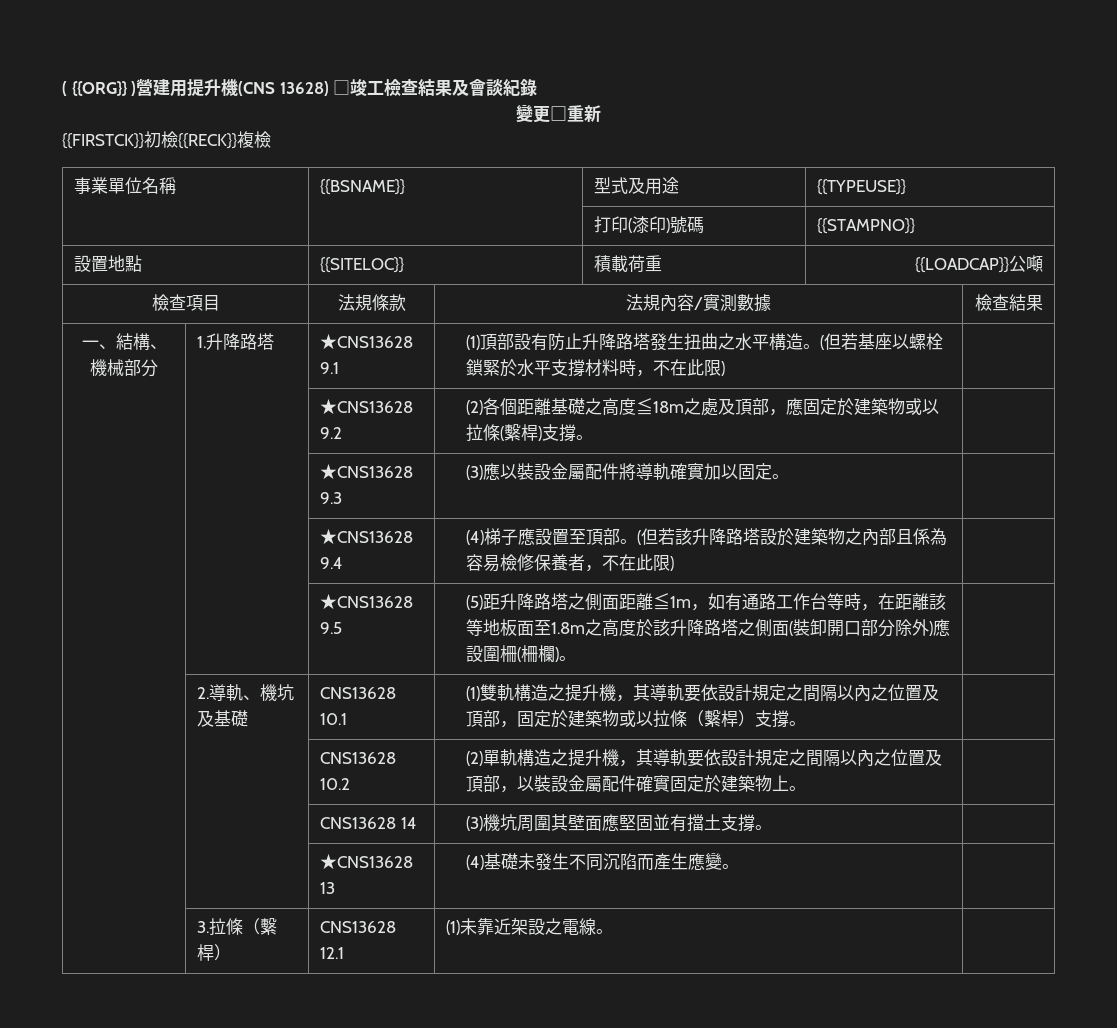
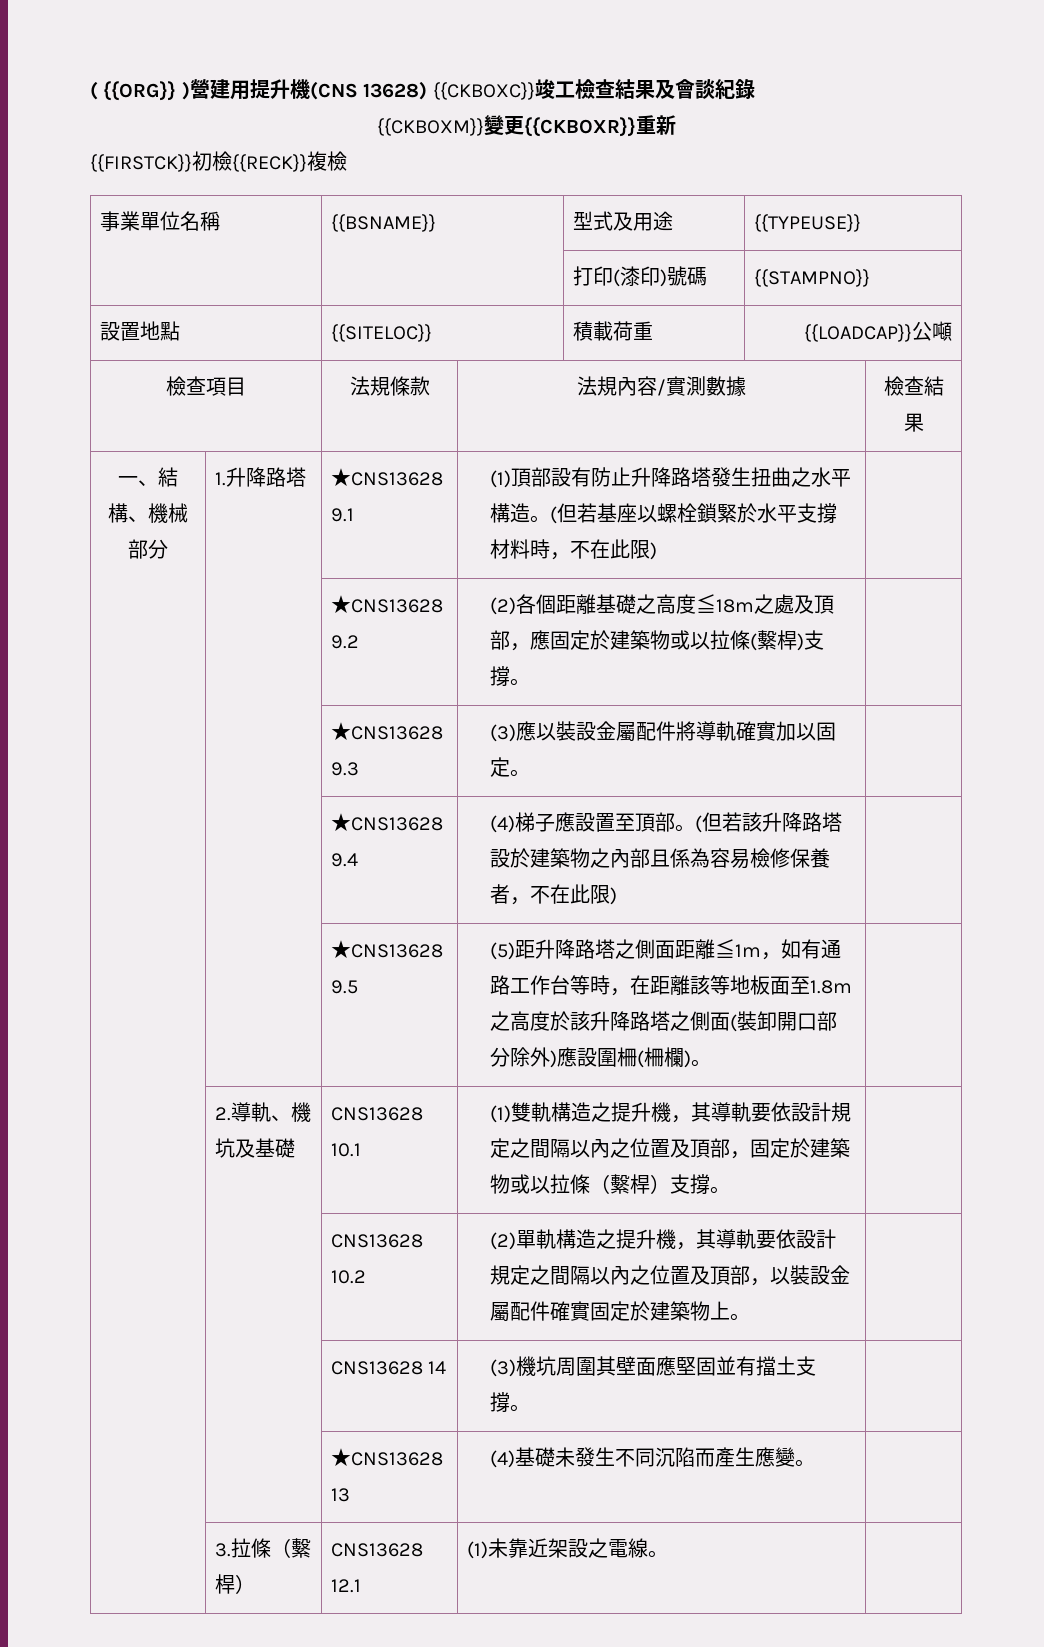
- ( {{ORG}} )營建用提升機(CNS 13628) □竣工檢查結果及會談紀錄
+ ( {{ORG}} )營建用提升機(CNS 13628) {{CKBOXC}}竣工檢查結果及會談紀錄
- 變更□重新
+ {{CKBOXM}}變更{{CKBOXR}}重新

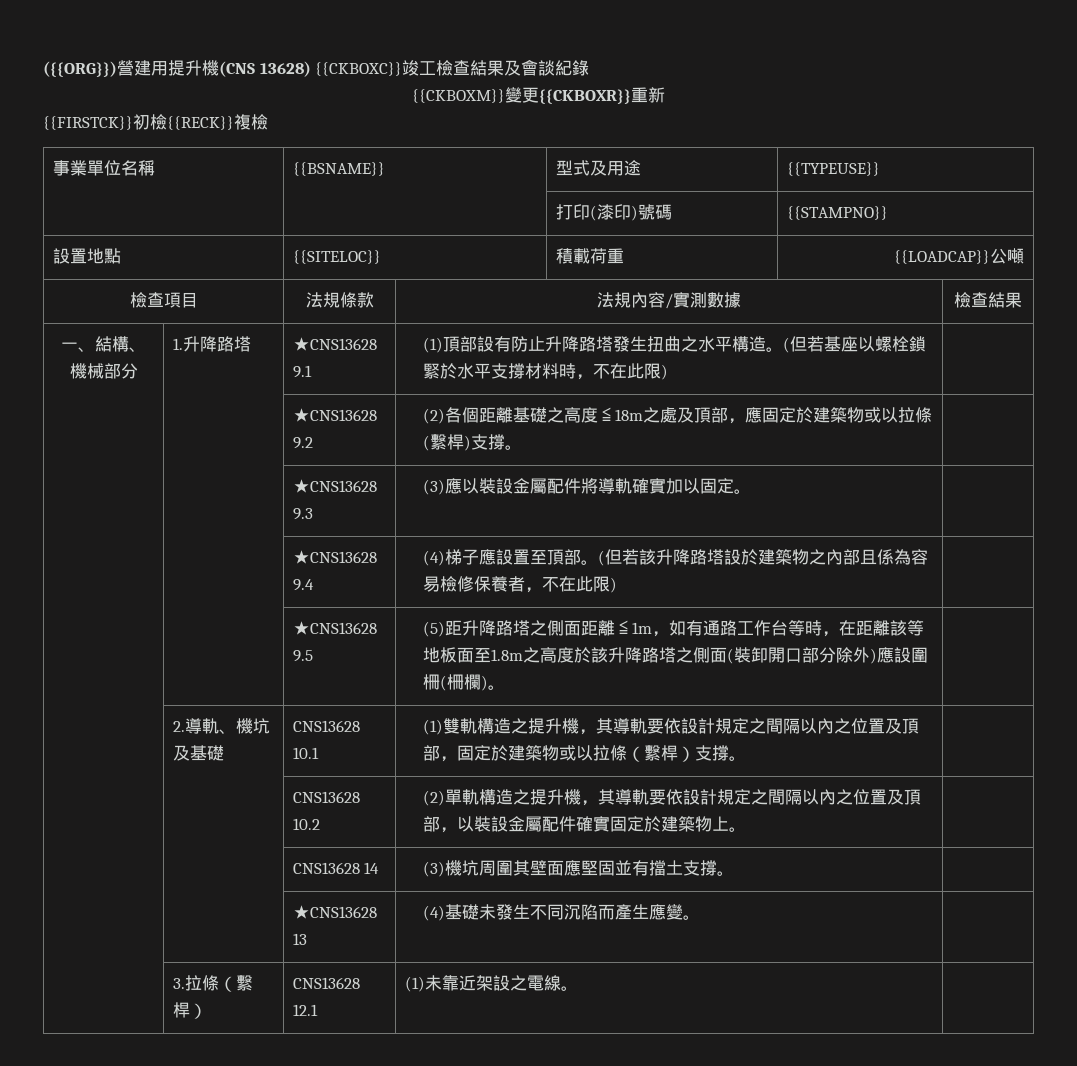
- ( {{ORG}} )營建用提升機(CNS 13628) {{CKBOXC}}竣工檢查結果及會談紀錄
+ ({{ORG}})營建用提升機(CNS 13628) {{CKBOXC}}竣工檢查結果及會談紀錄

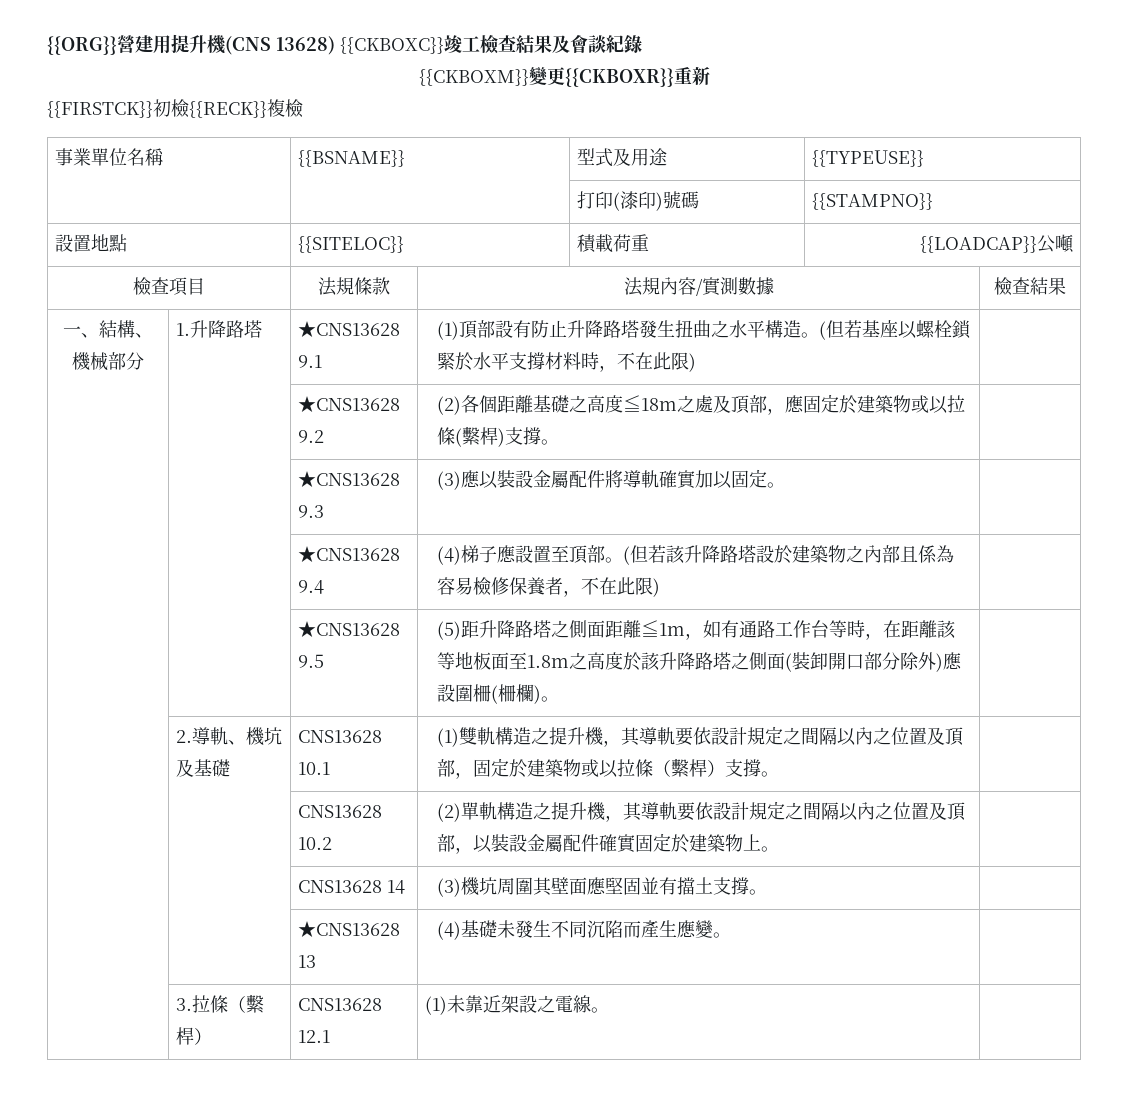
- ({{ORG}})營建用提升機(CNS 13628) {{CKBOXC}}竣工檢查結果及會談紀錄
+ {{ORG}}營建用提升機(CNS 13628) {{CKBOXC}}竣工檢查結果及會談紀錄

